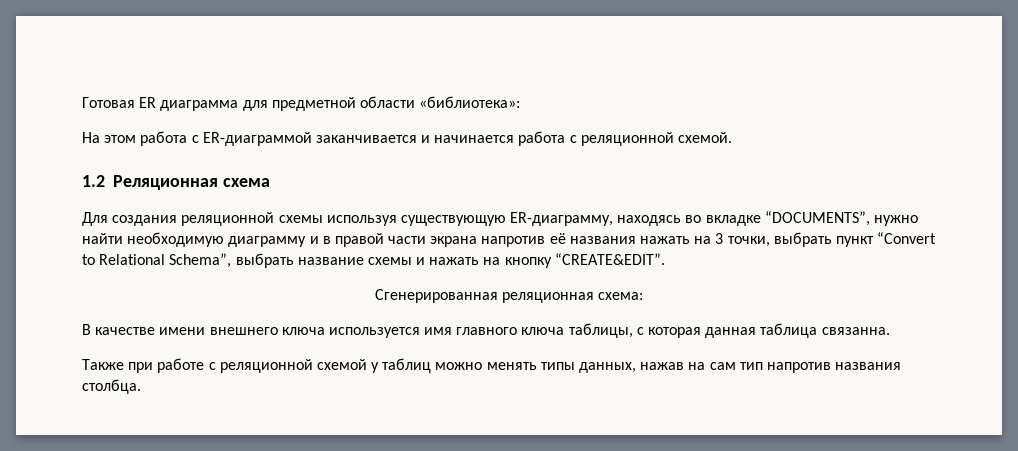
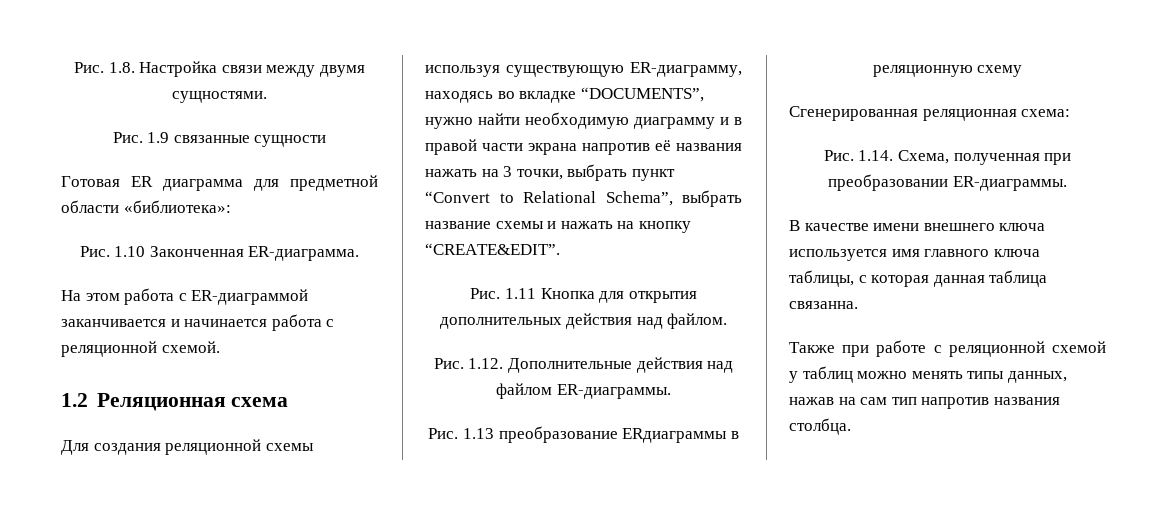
+ Рис. 1.8. Настройка связи между двумя сущностями.
+ Рис. 1.9 связанные сущности
+ Рис. 1.10 Законченная ER-диаграмма.
+ Рис. 1.11 Кнопка для открытия дополнительных действия над файлом.
+ Рис. 1.12. Дополнительные действия над файлом ER-диаграммы.
+ Рис. 1.13 преобразование ERдиаграммы в реляционную схему
  Сгенерированная реляционная схема:
+ Рис. 1.14. Схема, полученная при преобразовании ER-диаграммы.

